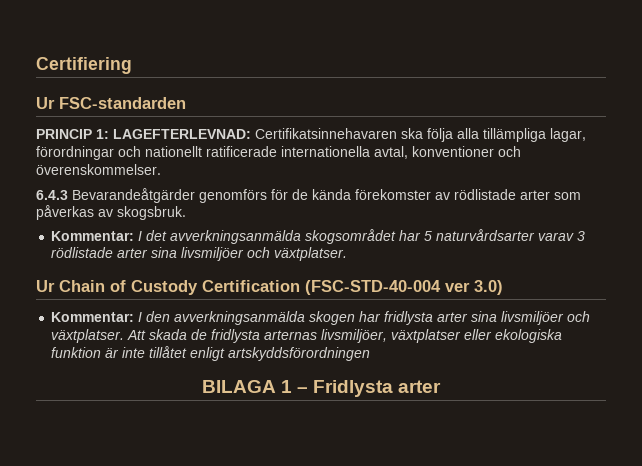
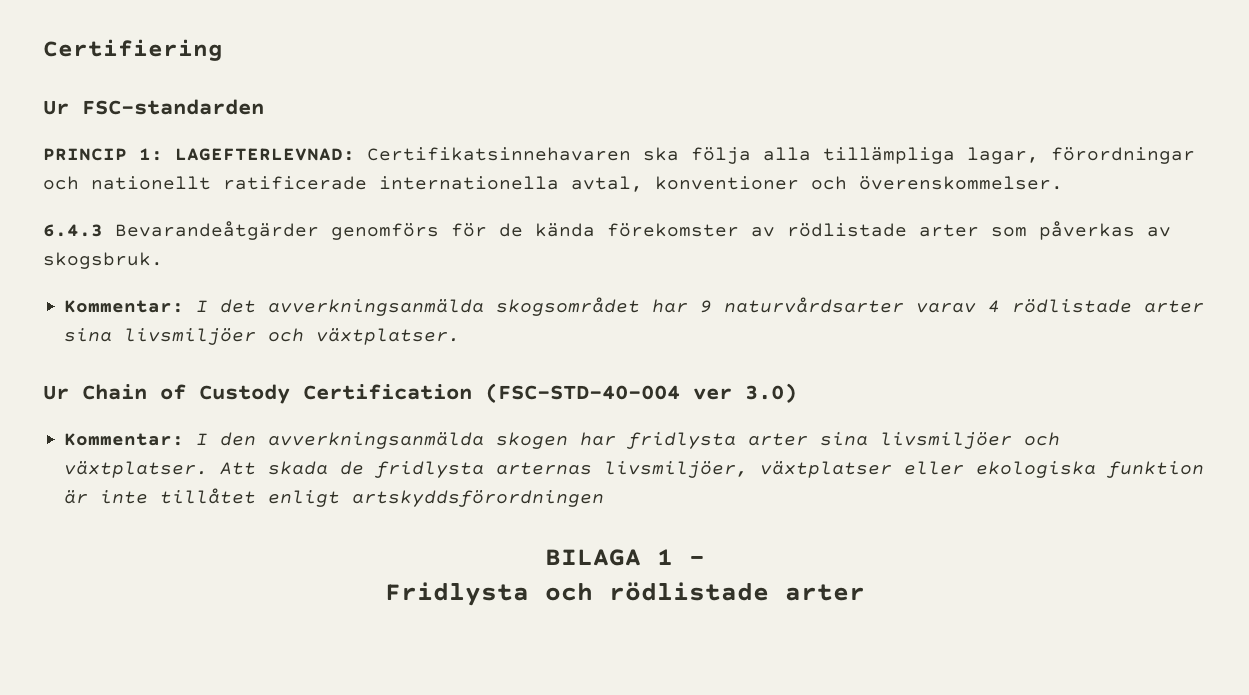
- Kommentar: I det avverkningsanmälda skogsområdet har 5 naturvårdsarter varav 3 rödlistade arter sina livsmiljöer och växtplatser.
+ Kommentar: I det avverkningsanmälda skogsområdet har 9 naturvårdsarter varav 4 rödlistade arter sina livsmiljöer och växtplatser.
- BILAGA 1 – Fridlysta arter
+ BILAGA 1 –
+ Fridlysta och rödlistade arter

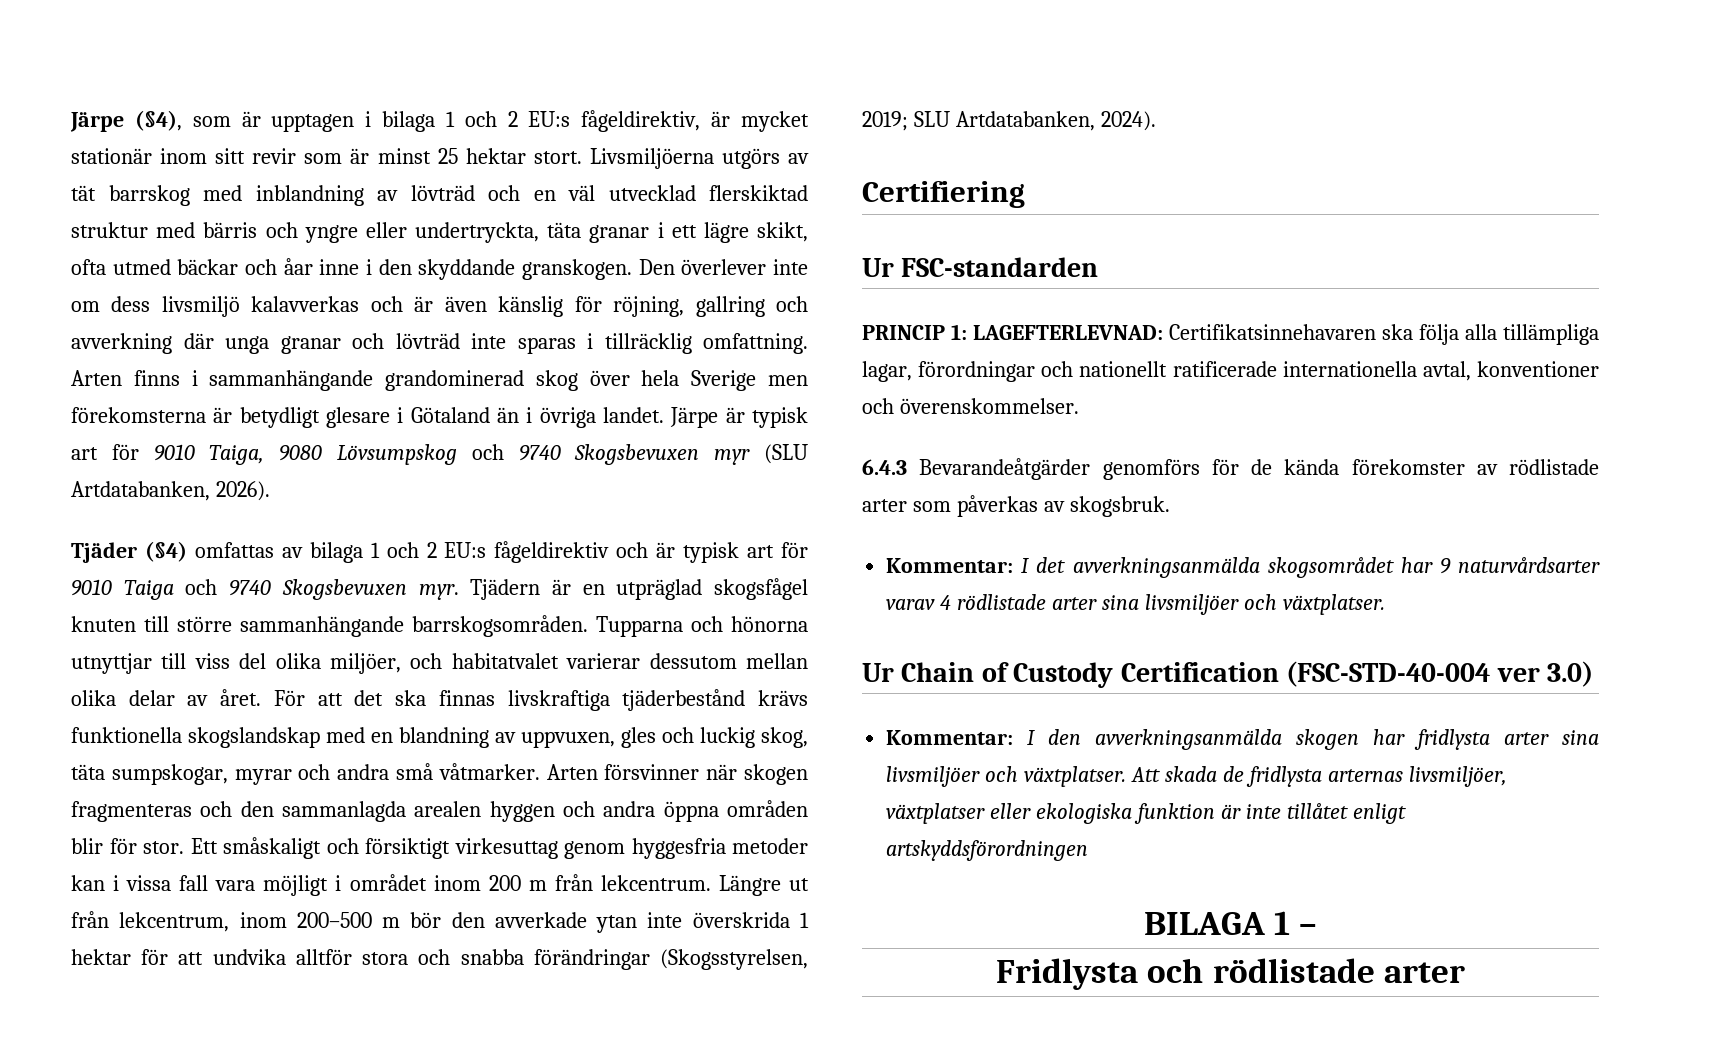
+ Järpe (§4), som är upptagen i bilaga 1 och 2 EU:s fågeldirektiv, är mycket stationär inom sitt revir som är minst 25 hektar stort. Livsmiljöerna utgörs av tät barrskog med inblandning av lövträd och en väl utvecklad flerskiktad struktur med bärris och yngre eller undertryckta, täta granar i ett lägre skikt, ofta utmed bäckar och åar inne i den skyddande granskogen. Den överlever inte om dess livsmiljö kalavverkas och är även känslig för röjning, gallring och avverkning där unga granar och lövträd inte sparas i tillräcklig omfattning. Arten finns i sammanhängande grandominerad skog över hela Sverige men förekomsterna är betydligt glesare i Götaland än i övriga landet. Järpe är typisk art för 9010 Taiga, 9080 Lövsumpskog och 9740 Skogsbevuxen myr (SLU Artdatabanken, 2026).
+ Tjäder (§4) omfattas av bilaga 1 och 2 EU:s fågeldirektiv och är typisk art för 9010 Taiga och 9740 Skogsbevuxen myr. Tjädern är en utpräglad skogsfågel knuten till större sammanhängande barrskogsområden. Tupparna och hönorna utnyttjar till viss del olika miljöer, och habitatvalet varierar dessutom mellan olika delar av året. För att det ska finnas livskraftiga tjäderbestånd krävs funktionella skogslandskap med en blandning av uppvuxen, gles och luckig skog, täta sumpskogar, myrar och andra små våtmarker. Arten försvinner när skogen fragmenteras och den sammanlagda arealen hyggen och andra öppna områden blir för stor. Ett småskaligt och försiktigt virkesuttag genom hyggesfria metoder kan i vissa fall vara möjligt i området inom 200 m från lekcentrum. Längre ut från lekcentrum, inom 200–500 m bör den avverkade ytan inte överskrida 1 hektar för att undvika alltför stora och snabba förändringar (Skogsstyrelsen, 2019; SLU Artdatabanken, 2024).

